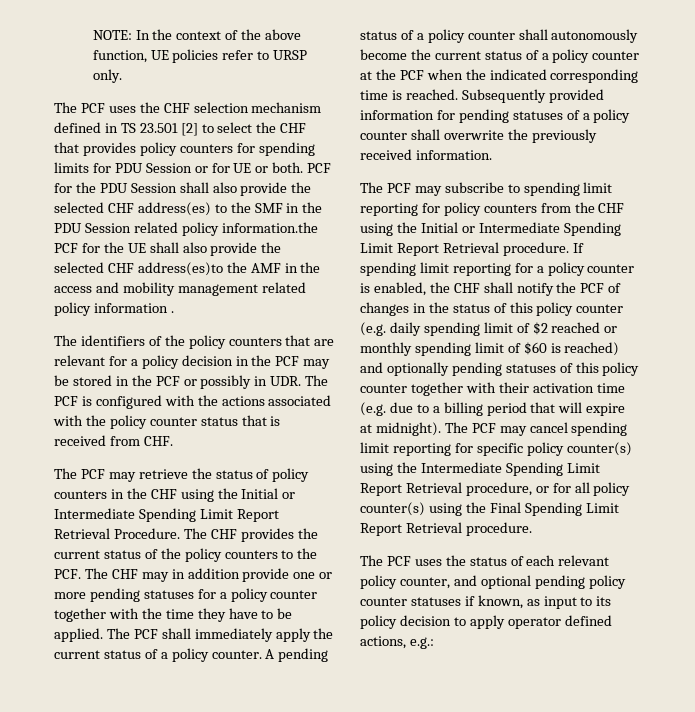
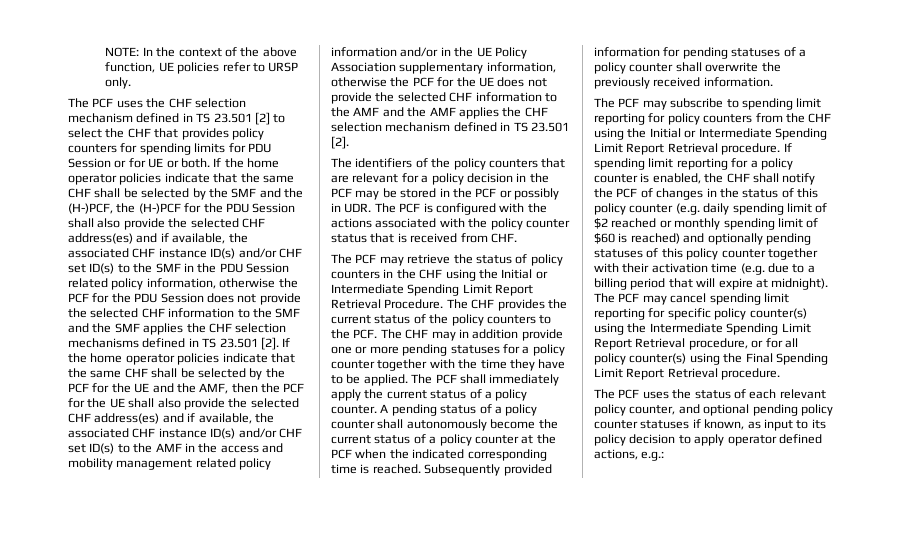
- PCF for the PDU Session shall also provide the selected CHF address(es) to the SMF in the PDU Session related policy information.the PCF for the UE shall also provide the selected CHF address(es)to the AMF in the access and mobility management related policy information .
+ If the home operator policies indicate that the same CHF shall be selected by the SMF and the (H-)PCF, the (H-)PCF for the PDU Session shall also provide the selected CHF address(es) and if available, the associated CHF instance ID(s) and/or CHF set ID(s) to the SMF in the PDU Session related policy information, otherwise the PCF for the PDU Session does not provide the selected CHF information to the SMF and the SMF applies the CHF selection mechanisms defined in TS 23.501 [2]. If the home operator policies indicate that the same CHF shall be selected by the PCF for the UE and the AMF, then the PCF for the UE shall also provide the selected CHF address(es) and if available, the associated CHF instance ID(s) and/or CHF set ID(s) to the AMF in the access and mobility management related policy information and/or in the UE Policy Association supplementary information, otherwise the PCF for the UE does not provide the selected CHF information to the AMF and the AMF applies the CHF selection mechanism defined in TS 23.501 [2].

